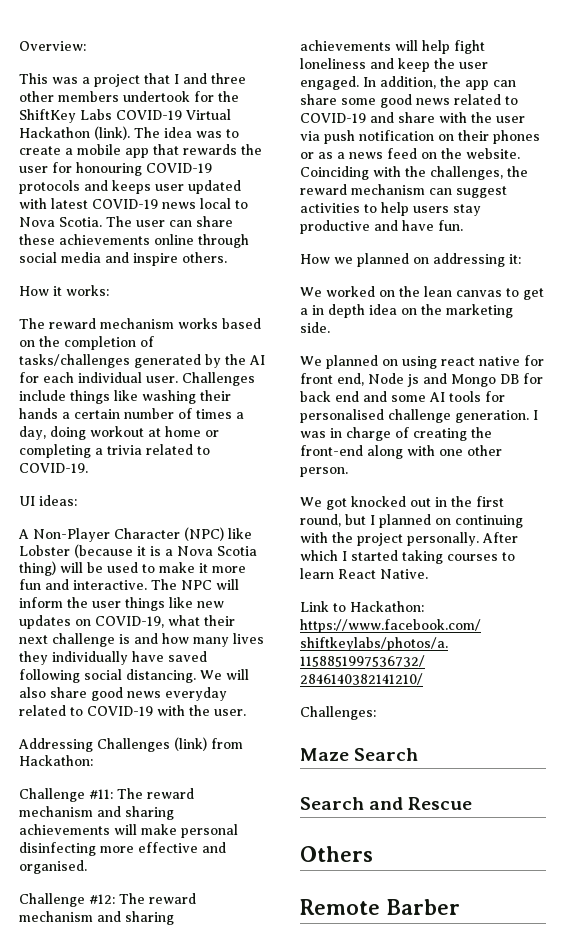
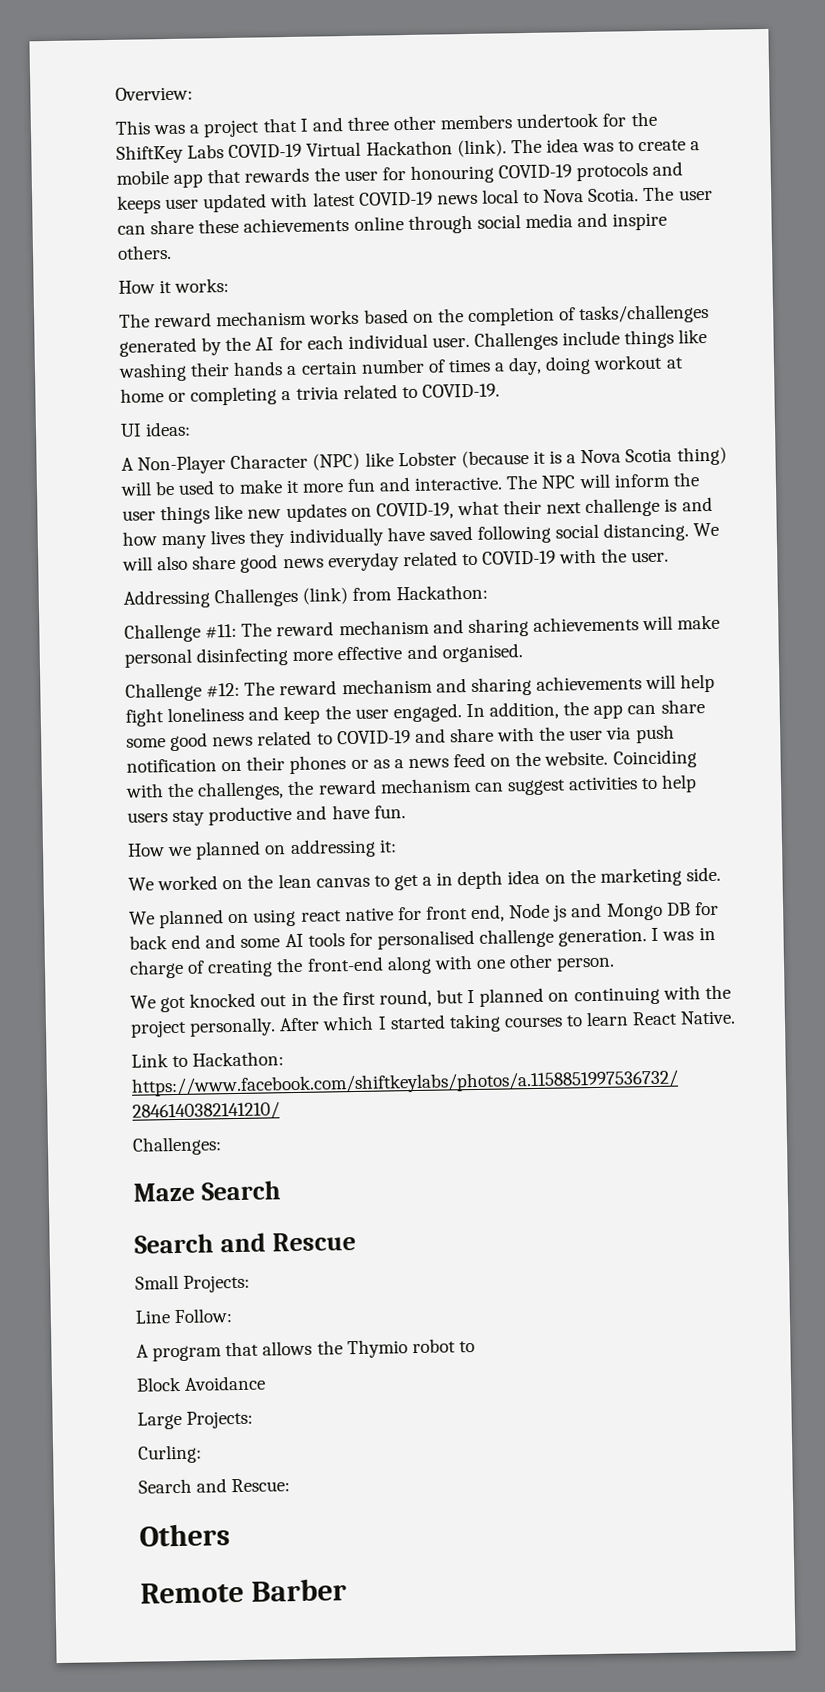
+ Small Projects:
+ Line Follow:
+ A program that allows the Thymio robot to
+ Block Avoidance
+ Large Projects:
+ Curling:
+ Search and Rescue:

